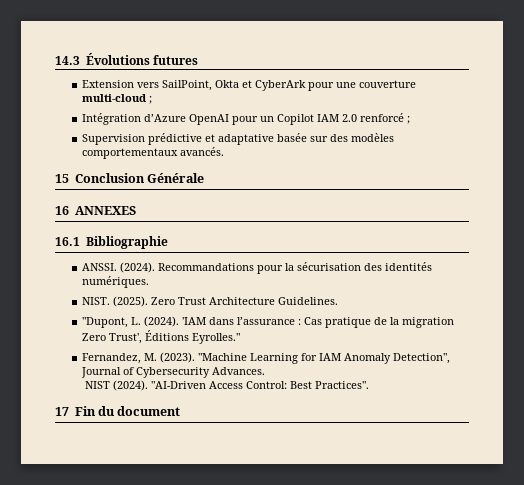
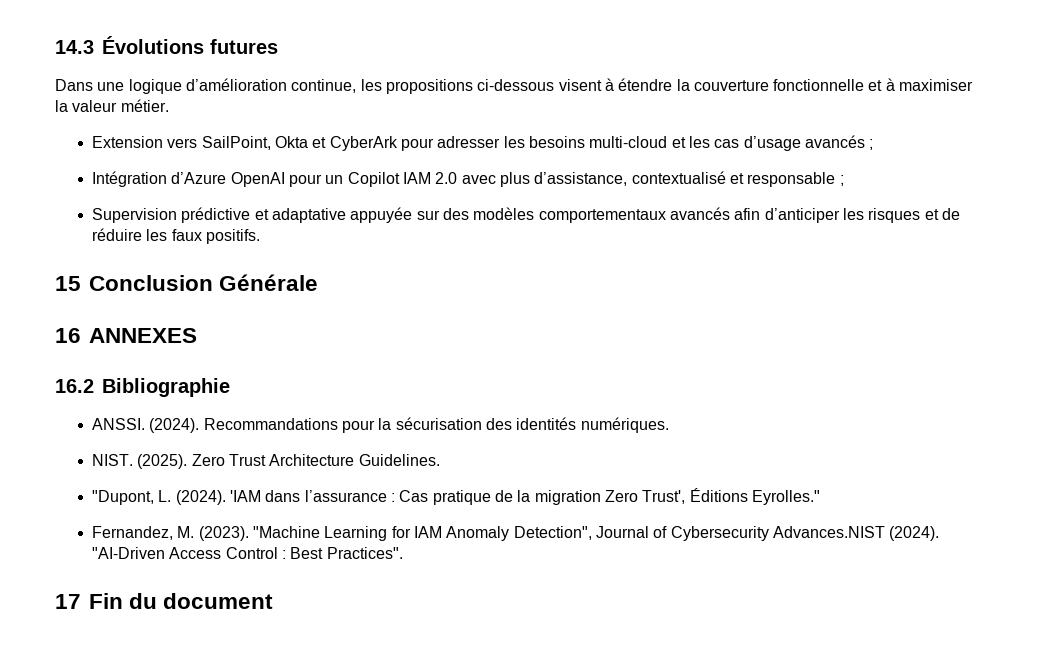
+ Dans une logique d’amélioration continue, les propositions ci-dessous visent à étendre la couverture fonctionnelle et à maximiser la valeur métier.
- Extension vers SailPoint, Okta et CyberArk pour une couverture multi-cloud ;
+ Extension vers SailPoint, Okta et CyberArk pour adresser les besoins multi-cloud et les cas d’usage avancés ;
- Intégration d’Azure OpenAI pour un Copilot IAM 2.0 renforcé ;
+ Intégration d’Azure OpenAI pour un Copilot IAM 2.0 avec plus d’assistance, contextualisé et responsable ;
- Supervision prédictive et adaptative basée sur des modèles comportementaux avancés.
+ Supervision prédictive et adaptative appuyée sur des modèles comportementaux avancés afin d’anticiper les risques et de réduire les faux positifs.
- 16.1 Bibliographie
+ 16.2 Bibliographie
- "Machine Learning for IAM Anomaly Detection", Journal of Cybersecurity Advances.
- NIST (2024).
+ "Machine Learning for IAM Anomaly Detection", Journal of Cybersecurity Advances.NIST (2024).
- "AI-Driven Access Control: Best Practices".
+ "AI-Driven Access Control : Best Practices".

